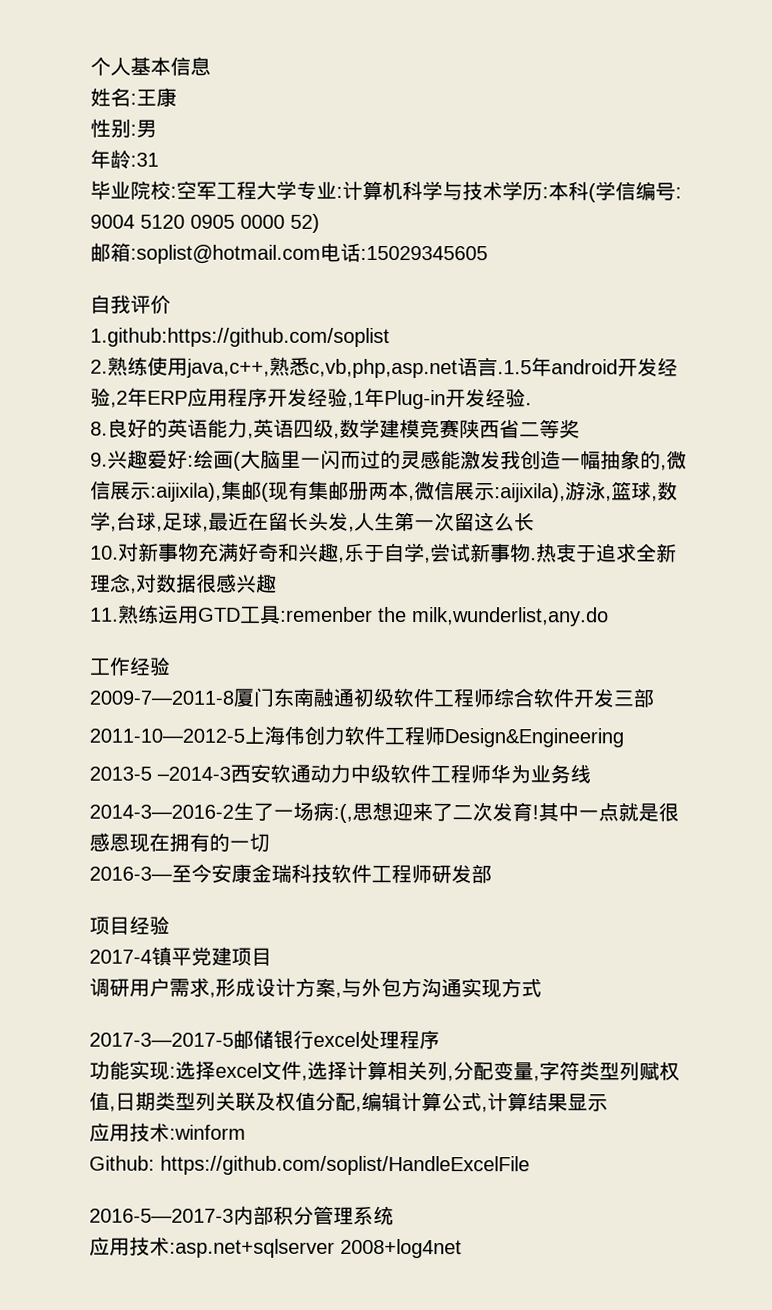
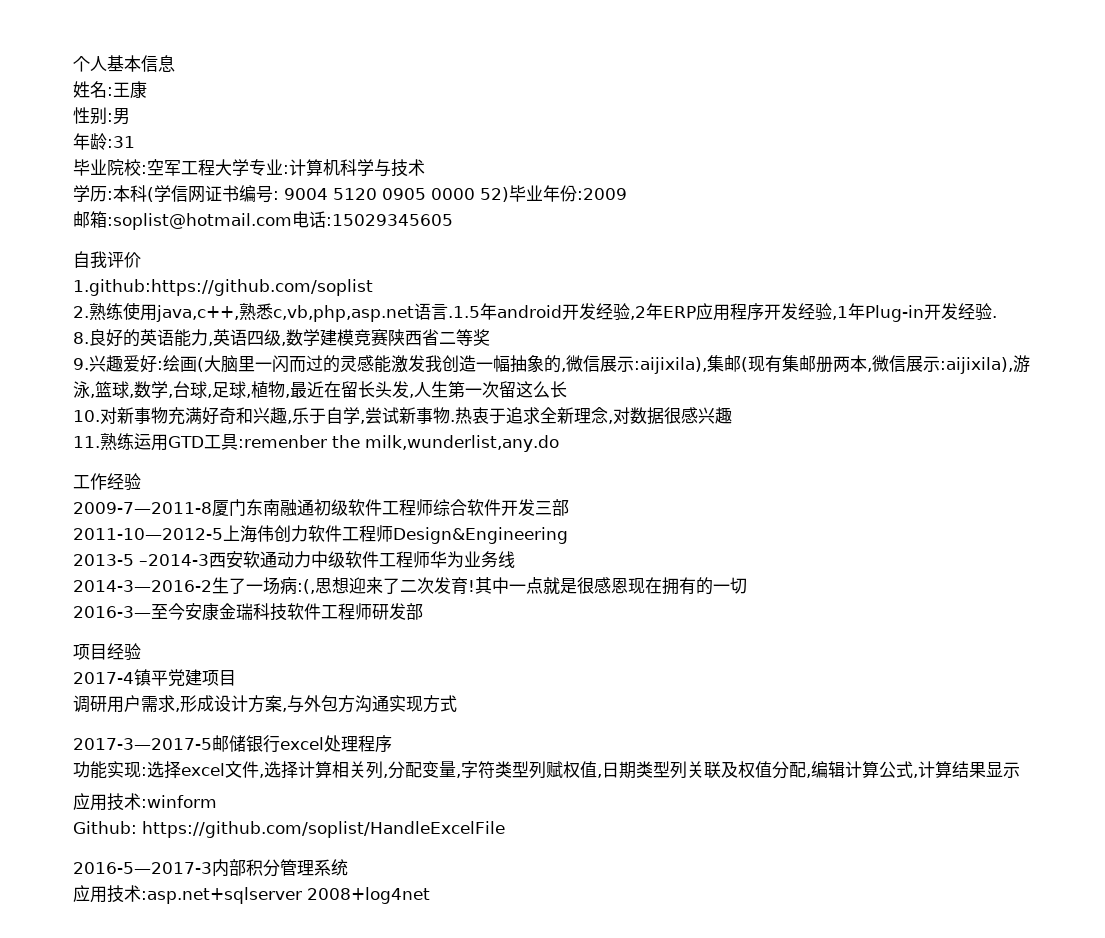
- 毕业院校:空军工程大学专业:计算机科学与技术学历:本科(学信编号: 9004 5120 0905 0000 52)
+ 毕业院校:空军工程大学专业:计算机科学与技术
+ 学历:本科(学信网证书编号: 9004 5120 0905 0000 52)毕业年份:2009
- 9.兴趣爱好:绘画(大脑里一闪而过的灵感能激发我创造一幅抽象的,微信展示:aijixila),集邮(现有集邮册两本,微信展示:aijixila),游泳,篮球,数学,台球,足球,最近在留长头发,人生第一次留这么长
+ 9.兴趣爱好:绘画(大脑里一闪而过的灵感能激发我创造一幅抽象的,微信展示:aijixila),集邮(现有集邮册两本,微信展示:aijixila),游泳,篮球,数学,台球,足球,植物,最近在留长头发,人生第一次留这么长

